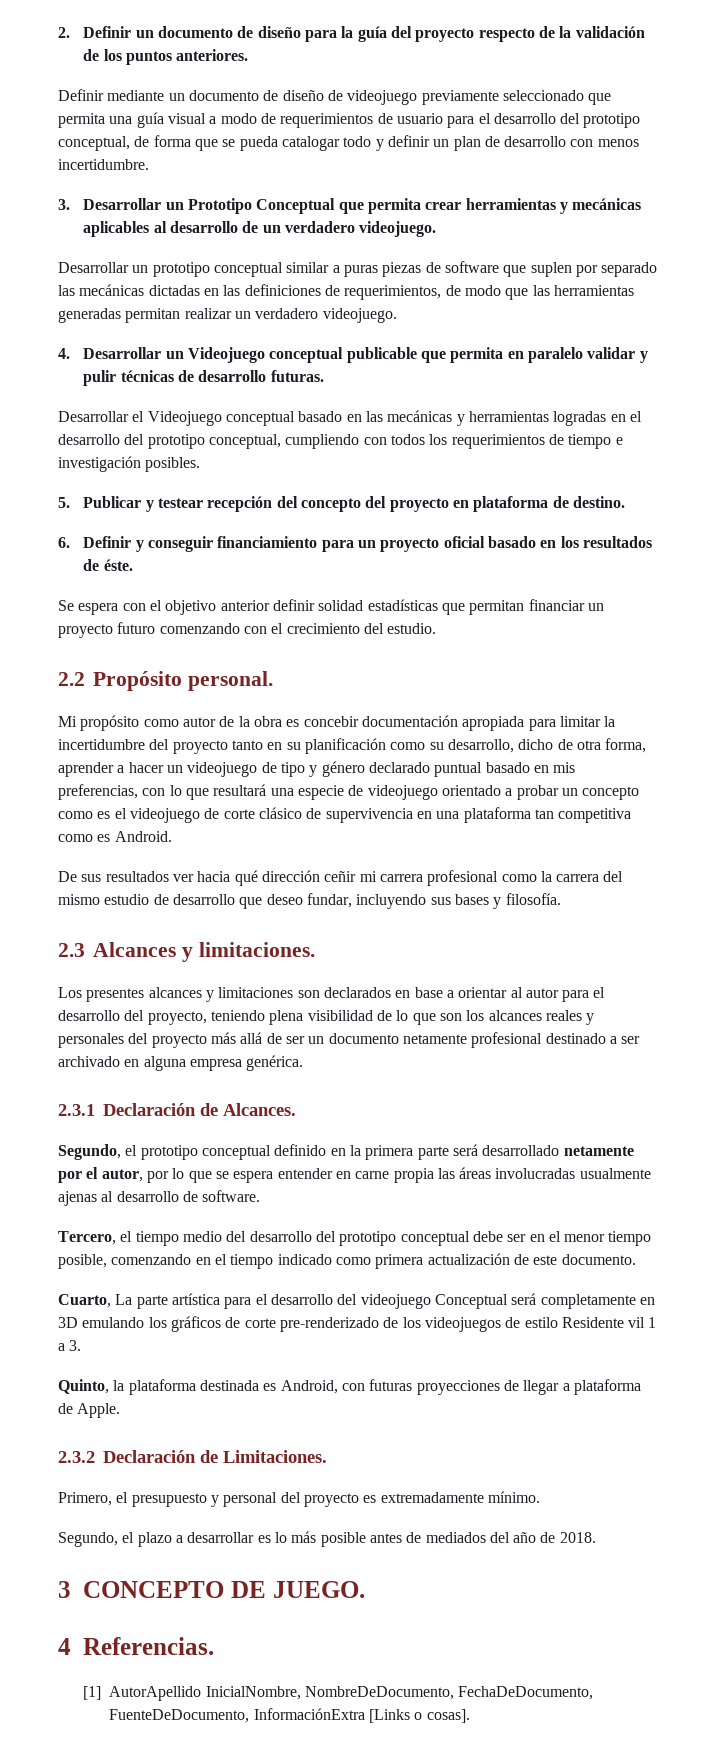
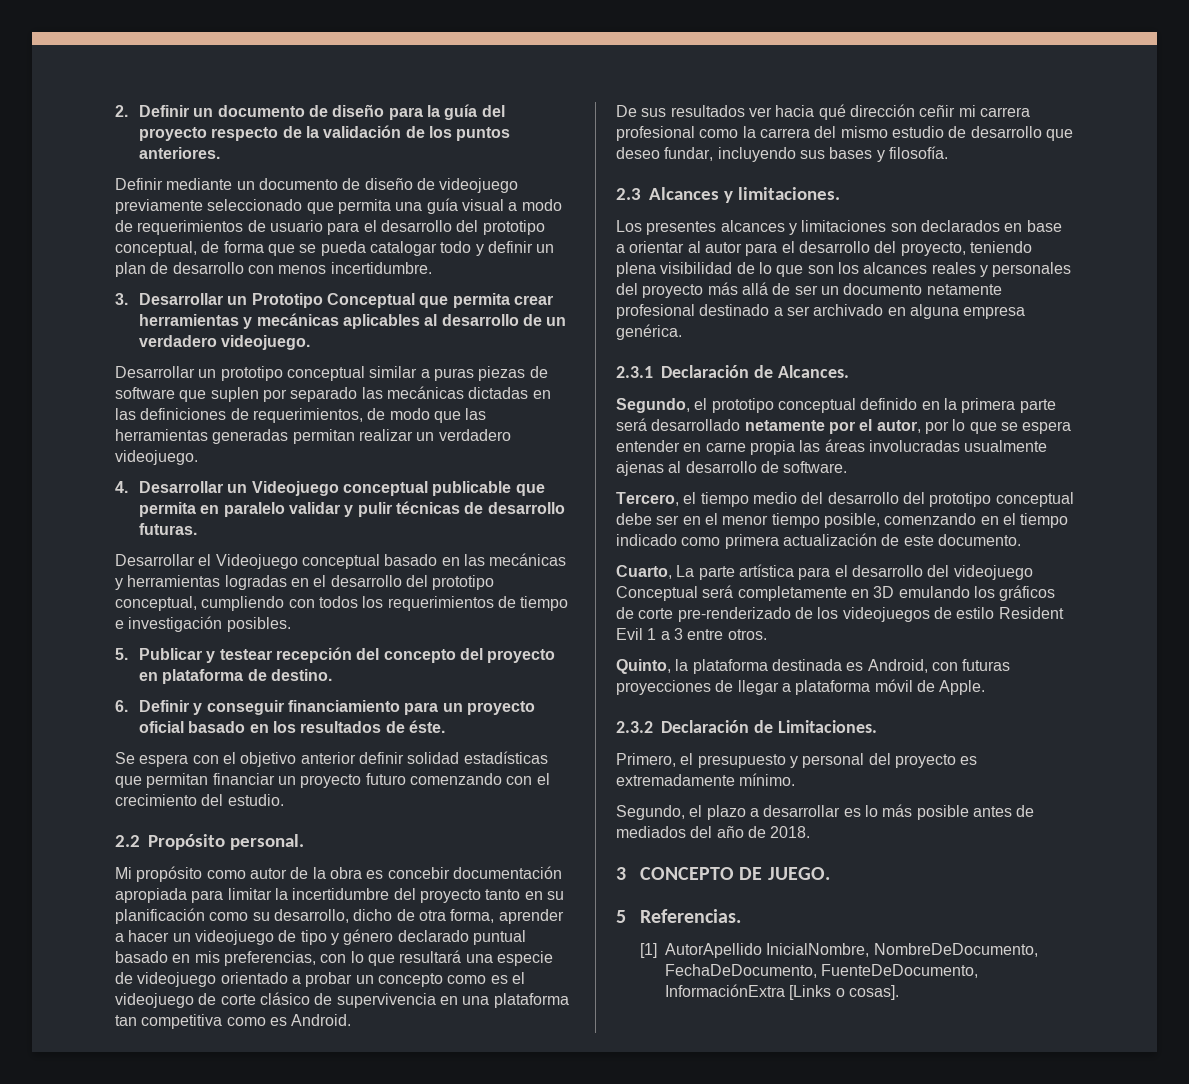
- Cuarto, La parte artística para el desarrollo del videojuego Conceptual será completamente en 3D emulando los gráficos de corte pre-renderizado de los videojuegos de estilo Residente vil 1 a 3.
+ Cuarto, La parte artística para el desarrollo del videojuego Conceptual será completamente en 3D emulando los gráficos de corte pre-renderizado de los videojuegos de estilo Resident Evil 1 a 3 entre otros.
- Quinto, la plataforma destinada es Android, con futuras proyecciones de llegar a plataforma de Apple.
+ Quinto, la plataforma destinada es Android, con futuras proyecciones de llegar a plataforma móvil de Apple.
- 4 Referencias.
+ 5 Referencias.

